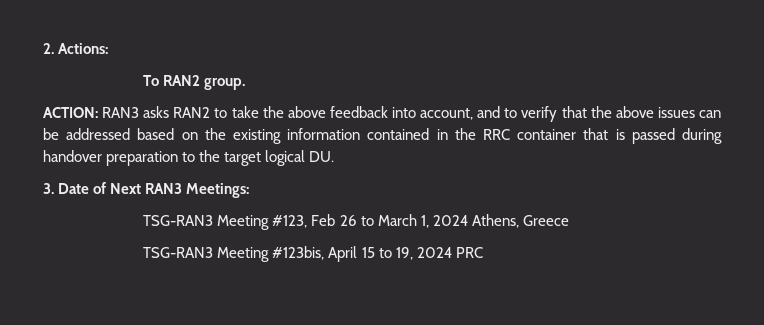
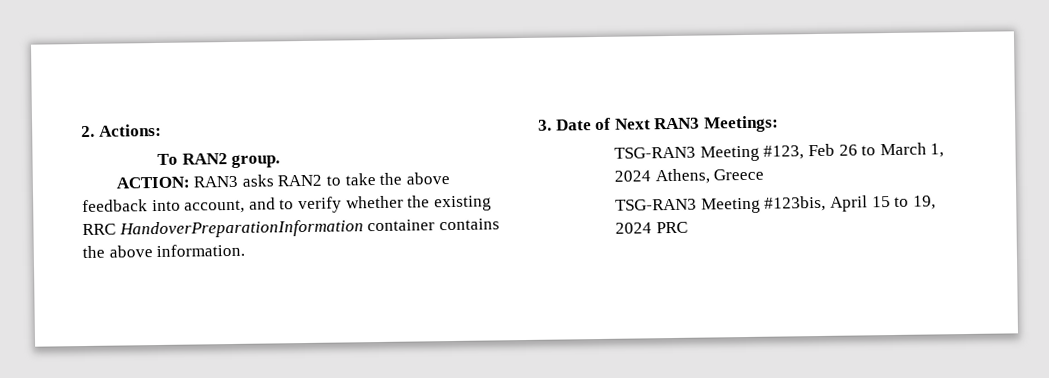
- ACTION: RAN3 asks RAN2 to take the above feedback into account, and to verify that the above issues can be addressed based on the existing information contained in the RRC container that is passed during handover preparation to the target logical DU.
+ ACTION: RAN3 asks RAN2 to take the above feedback into account, and to verify whether the existing RRC HandoverPreparationInformation container contains the above information.

